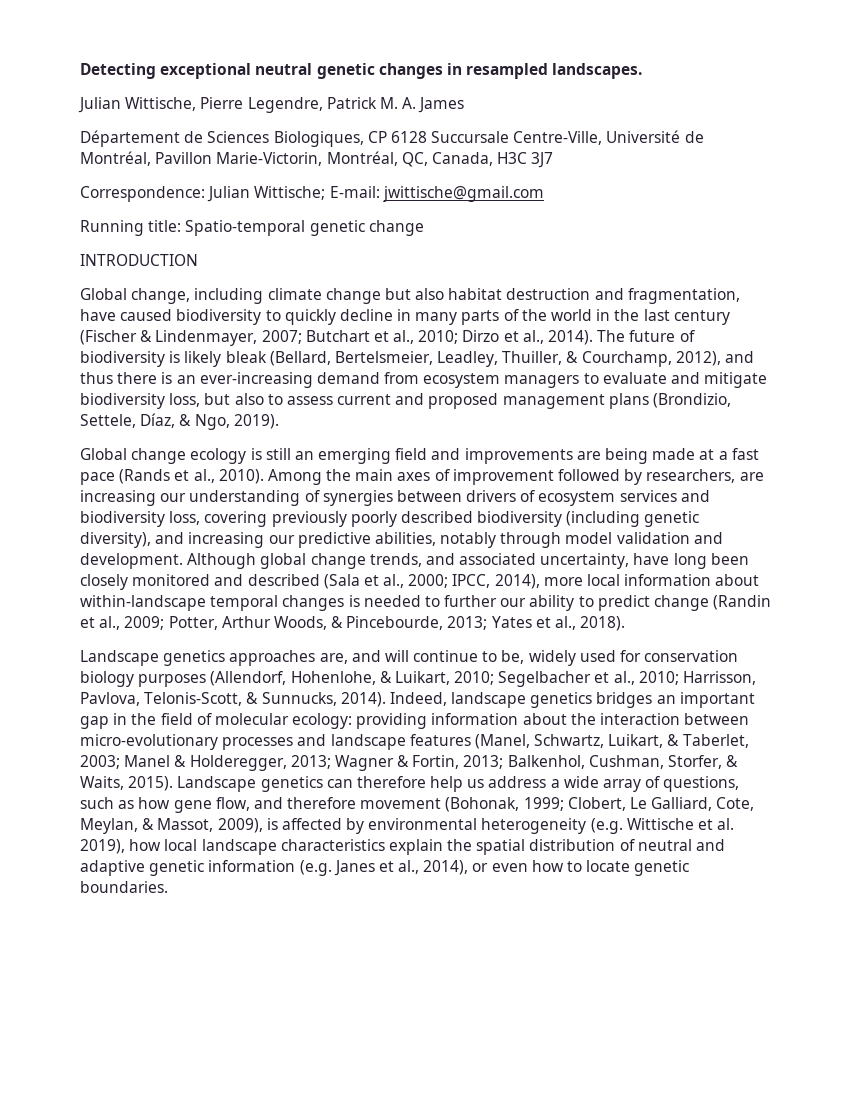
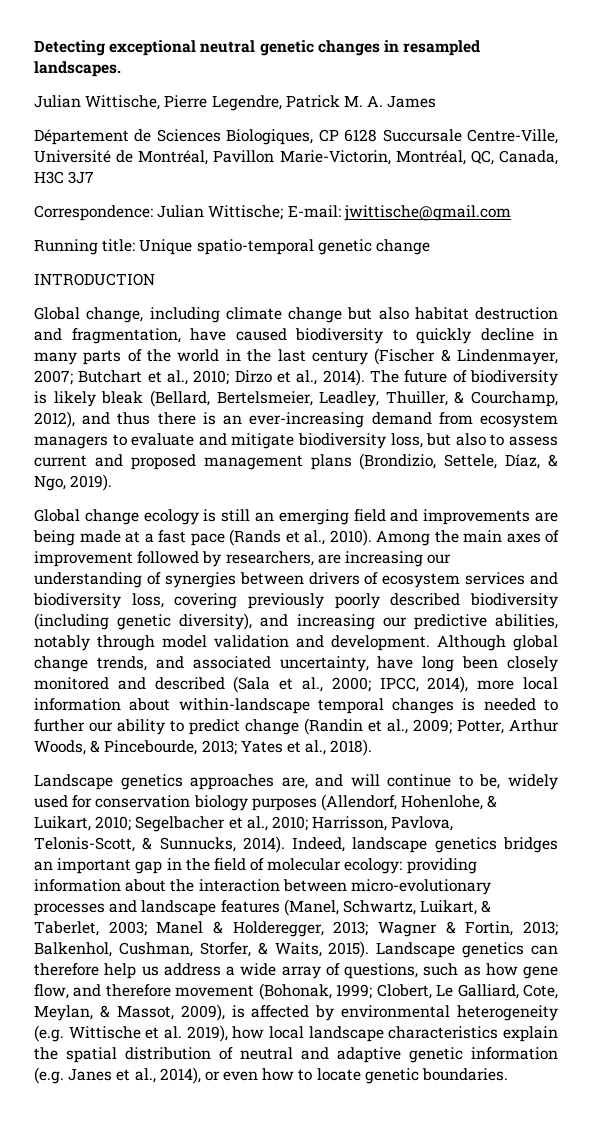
- Running title: Spatio-temporal genetic change
+ Running title: Unique spatio-temporal genetic change

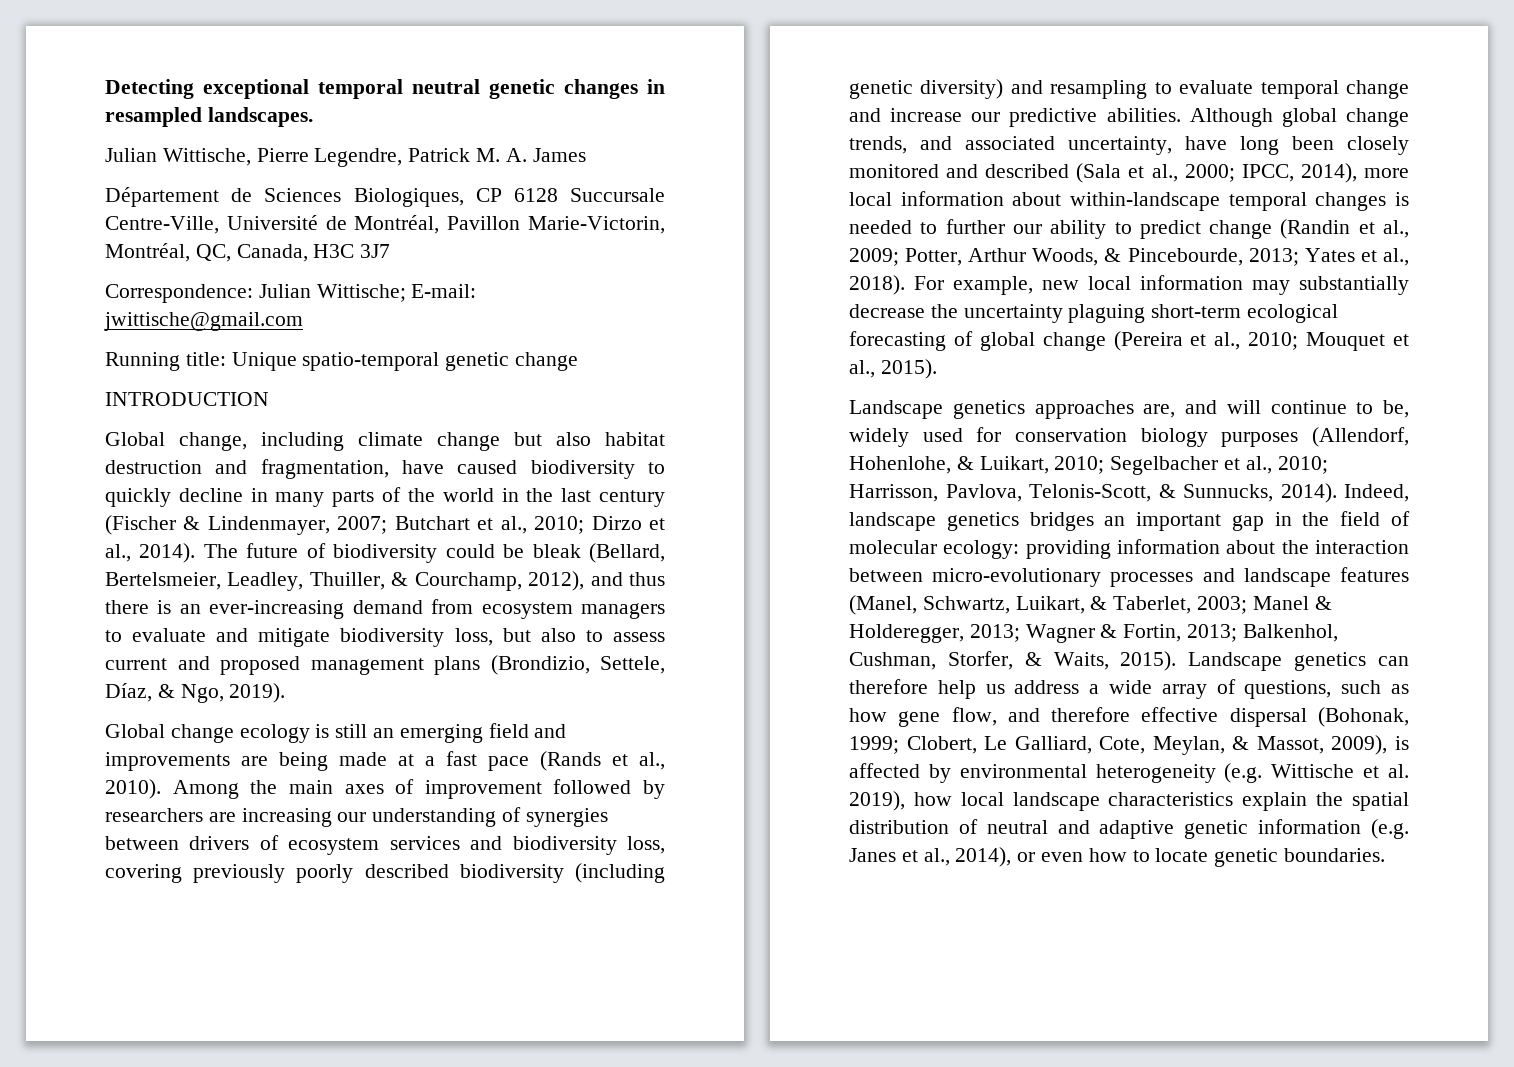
- Detecting exceptional neutral genetic changes in resampled landscapes.
+ Detecting exceptional temporal neutral genetic changes in resampled landscapes.
- The future of biodiversity is likely bleak (Bellard, Bertelsmeier, Leadley, Thuiller, & Courchamp, 2012), and thus there is an ever-increasing demand from ecosystem managers to evaluate and mitigate biodiversity loss, but also to assess current and proposed management plans (Brondizio, Settele, Díaz, & Ngo, 2019).
+ The future of biodiversity could be bleak (Bellard, Bertelsmeier, Leadley, Thuiller, & Courchamp, 2012), and thus there is an ever-increasing demand from ecosystem managers to evaluate and mitigate biodiversity loss, but also to assess current and proposed management plans (Brondizio, Settele, Díaz, & Ngo, 2019).
- Among the main axes of improvement followed by researchers, are increasing our understanding of synergies between drivers of ecosystem services and biodiversity loss, covering previously poorly described biodiversity (including genetic diversity), and increasing our predictive abilities, notably through model validation and development.
+ Among the main axes of improvement followed by researchers are increasing our understanding of synergies between drivers of ecosystem services and biodiversity loss, covering previously poorly described biodiversity (including genetic diversity) and resampling to evaluate temporal change and increase our predictive abilities.
+ For example, new local information may substantially decrease the uncertainty plaguing short-term ecological forecasting of global change (Pereira et al., 2010; Mouquet et al., 2015).
- Landscape genetics can therefore help us address a wide array of questions, such as how gene flow, and therefore movement (Bohonak, 1999;
+ Landscape genetics can therefore help us address a wide array of questions, such as how gene flow, and therefore effective dispersal (Bohonak, 1999;

